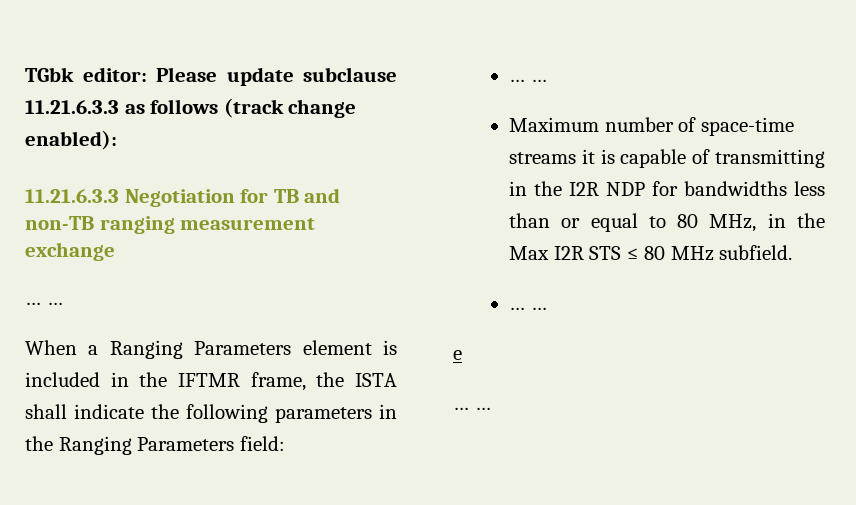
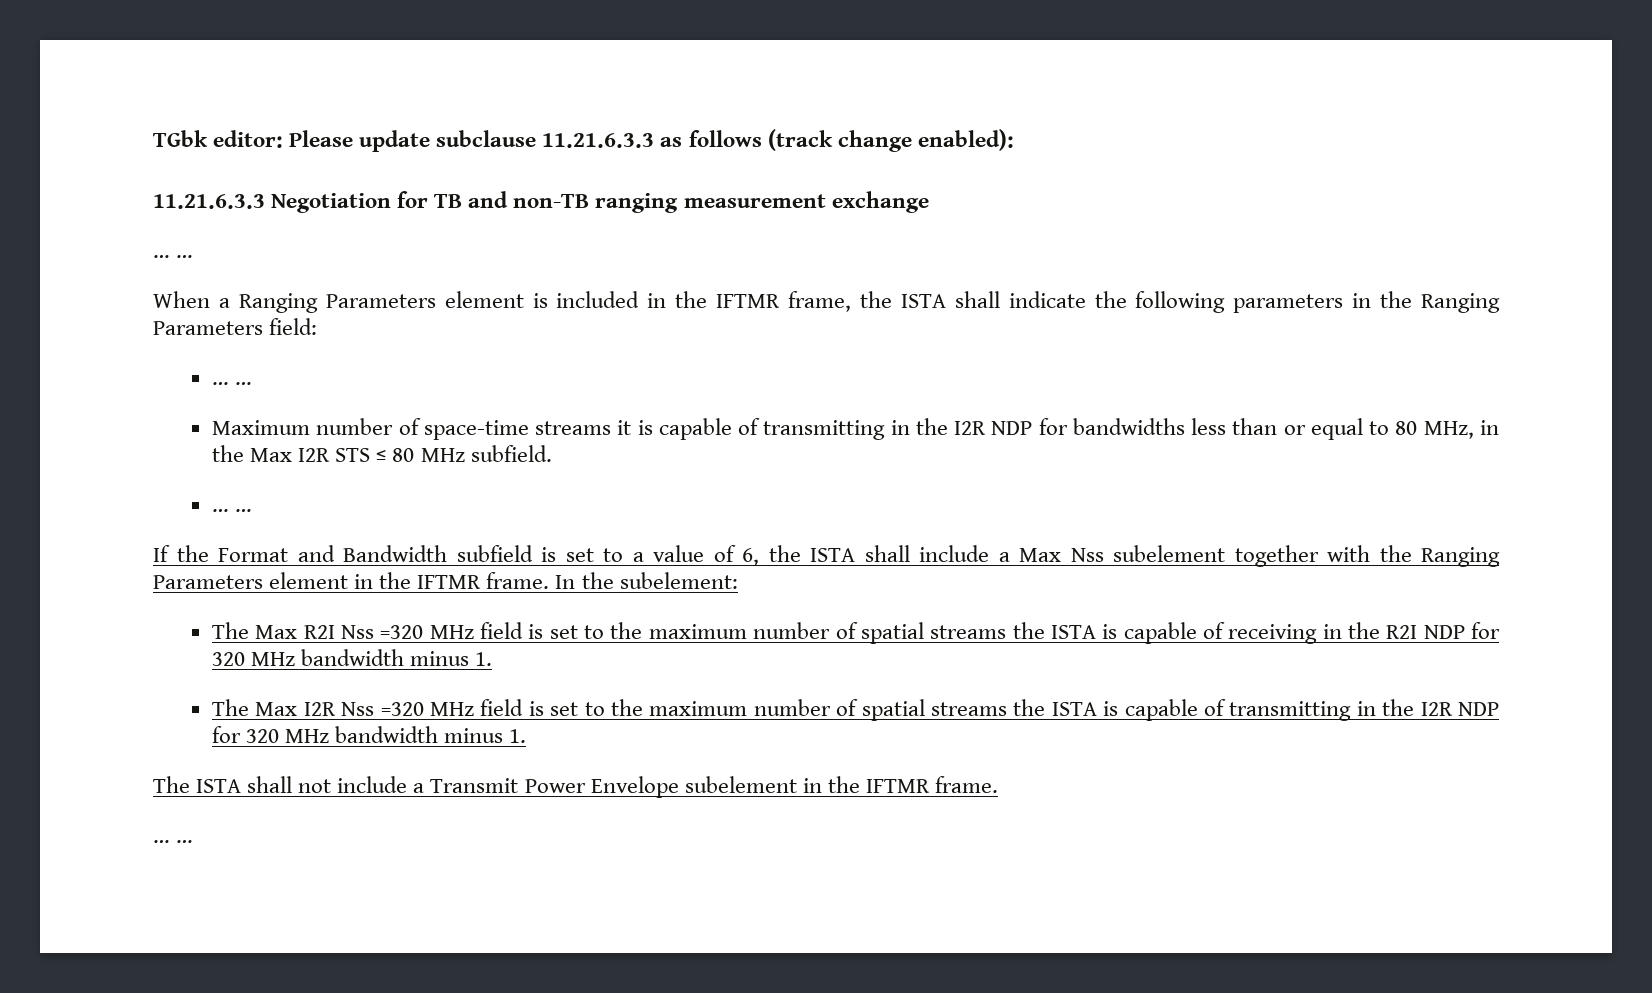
- e
+ If the Format and Bandwidth subfield is set to a value of 6, the ISTA shall include a Max Nss subelement together with the Ranging Parameters element in the IFTMR frame. In the subelement:
+ The Max R2I Nss =320 MHz field is set to the maximum number of spatial streams the ISTA is capable of receiving in the R2I NDP for 320 MHz bandwidth minus 1.
+ The Max I2R Nss =320 MHz field is set to the maximum number of spatial streams the ISTA is capable of transmitting in the I2R NDP for 320 MHz bandwidth minus 1.
+ The ISTA shall not include a Transmit Power Envelope subelement in the IFTMR frame.

